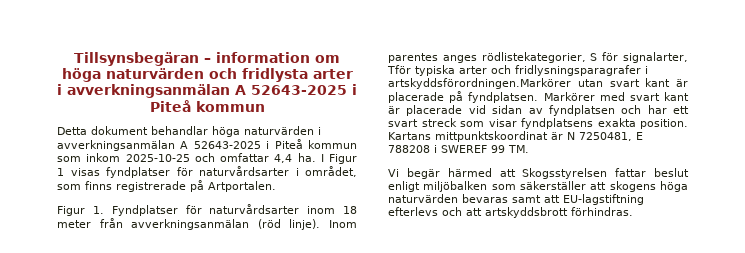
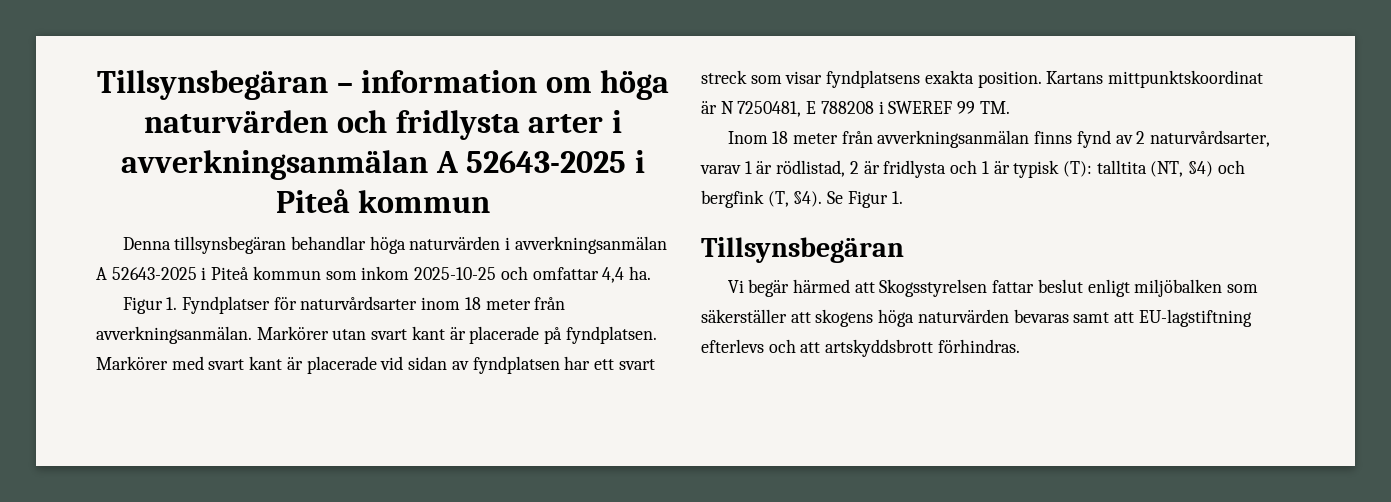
- Detta dokument behandlar höga naturvärden i avverkningsanmälan A 52643-2025 i Piteå kommun som inkom 2025-10-25 och omfattar 4,4 ha. I Figur 1 visas fyndplatser för naturvårdsarter i området, som finns registrerade på Artportalen.
+ Denna tillsynsbegäran behandlar höga naturvärden i avverkningsanmälan A 52643-2025 i Piteå kommun som inkom 2025-10-25 och omfattar 4,4 ha.
- Figur 1. Fyndplatser för naturvårdsarter inom 18 meter från avverkningsanmälan (röd linje). Inom parentes anges rödlistekategorier, S för signalarter, Tför typiska arter och fridlysningsparagrafer i artskyddsförordningen.Markörer utan svart kant är placerade på fyndplatsen.
+ Figur 1. Fyndplatser för naturvårdsarter inom 18 meter från avverkningsanmälan. Markörer utan svart kant är placerade på fyndplatsen.
- Markörer med svart kant är placerade vid sidan av fyndplatsen och har ett svart streck som visar fyndplatsens exakta position.
+ Markörer med svart kant är placerade vid sidan av fyndplatsen har ett svart streck som visar fyndplatsens exakta position.
+ Inom 18 meter från avverkningsanmälan finns fynd av 2 naturvårdsarter, varav 1 är rödlistad, 2 är fridlysta och 1 är typisk (T): talltita (NT, §4) och bergfink (T, §4). Se Figur 1.
+ Tillsynsbegäran

